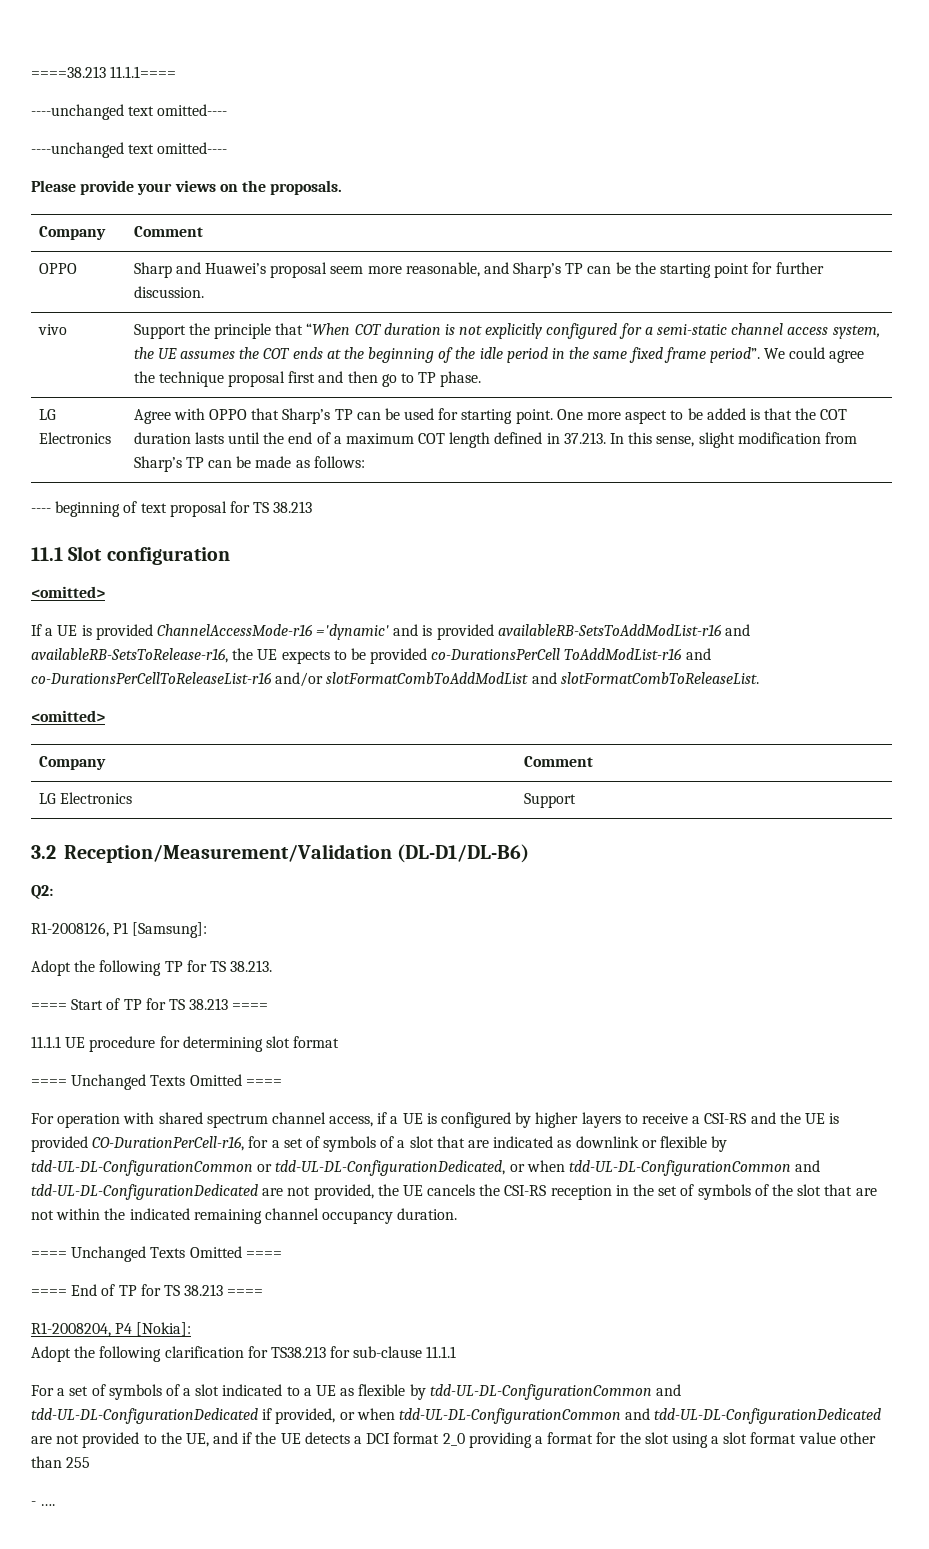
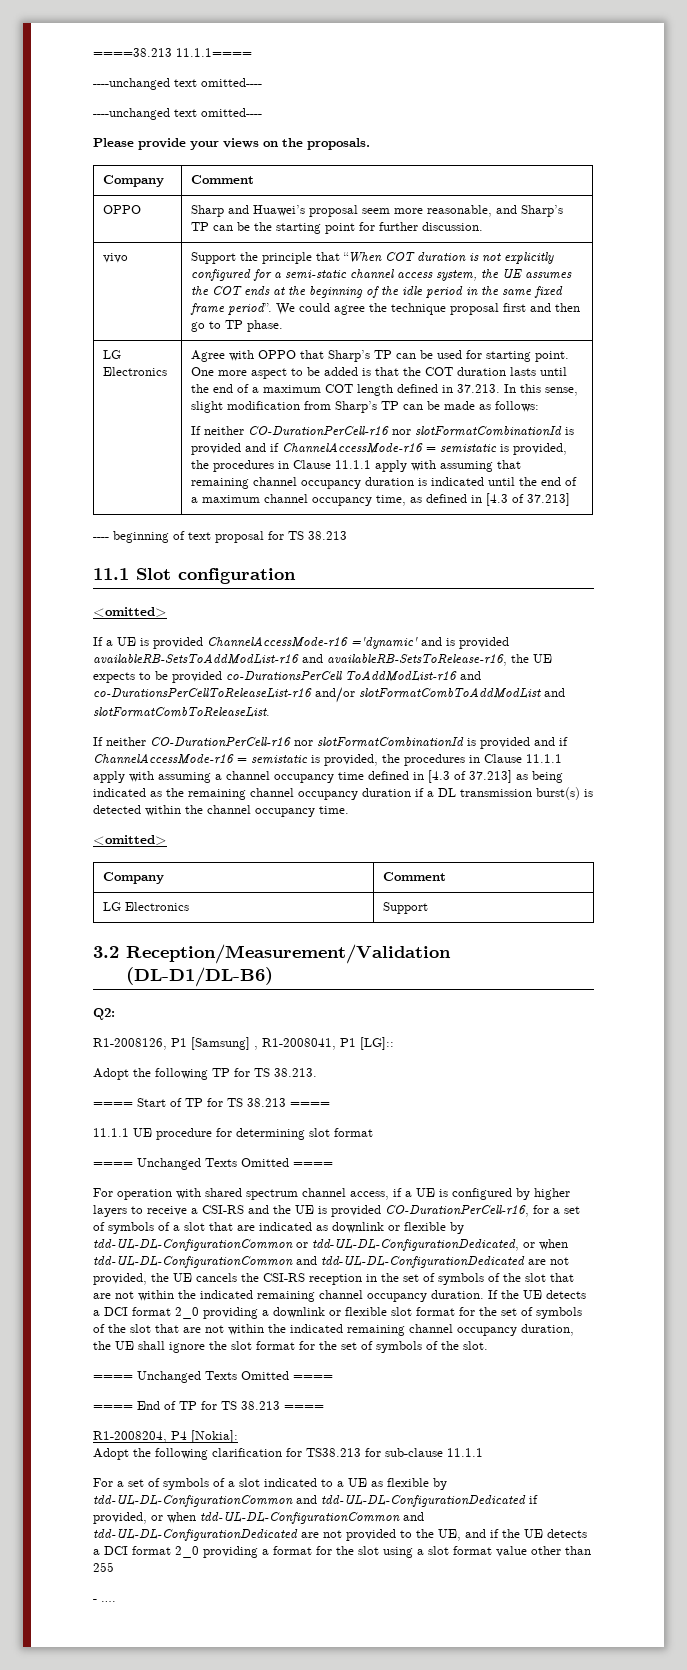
+ If neither CO-DurationPerCell-r16 nor slotFormatCombinationId is provided and if ChannelAccessMode-r16 = semistatic is provided, the procedures in Clause 11.1.1 apply with assuming that remaining channel occupancy duration is indicated until the end of a maximum channel occupancy time, as defined in [4.3 of 37.213]
+ If neither CO-DurationPerCell-r16 nor slotFormatCombinationId is provided and if ChannelAccessMode-r16 = semistatic is provided, the procedures in Clause 11.1.1 apply with assuming a channel occupancy time defined in [4.3 of 37.213] as being indicated as the remaining channel occupancy duration if a DL transmission burst(s) is detected within the channel occupancy time.
- R1-2008126, P1 [Samsung]:
+ R1-2008126, P1 [Samsung] , R1-2008041, P1 [LG]::
+ If the UE detects a DCI format 2_0 providing a downlink or flexible slot format for the set of symbols of the slot that are not within the indicated remaining channel occupancy duration, the UE shall ignore the slot format for the set of symbols of the slot.

